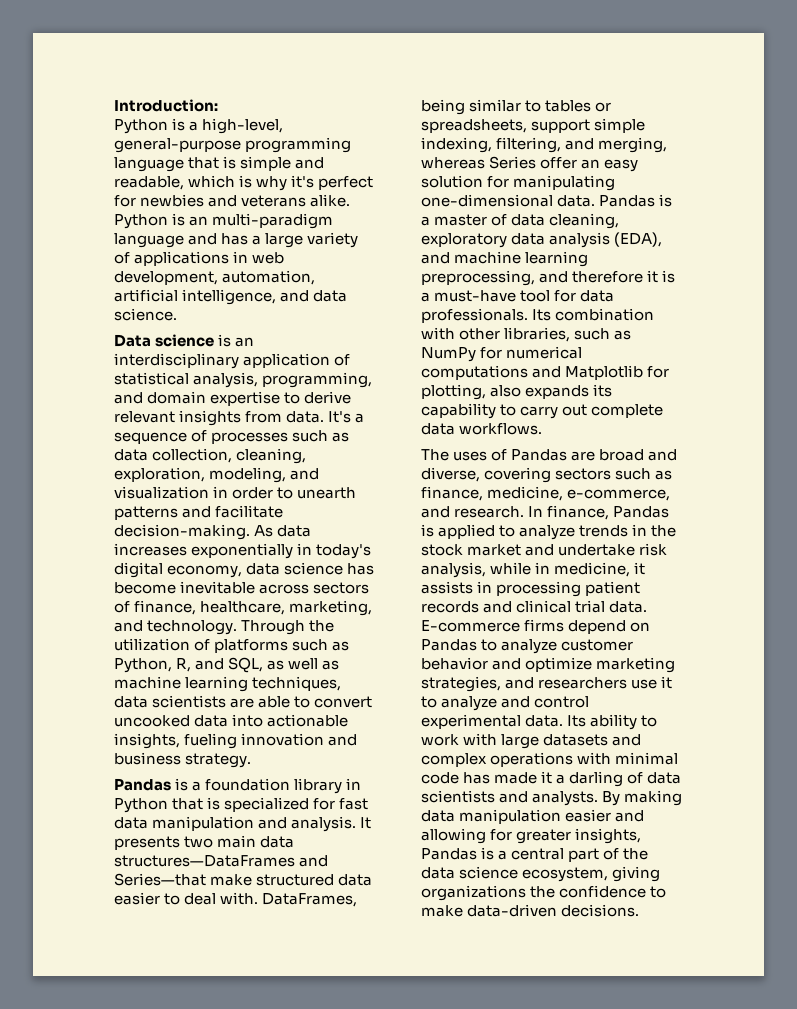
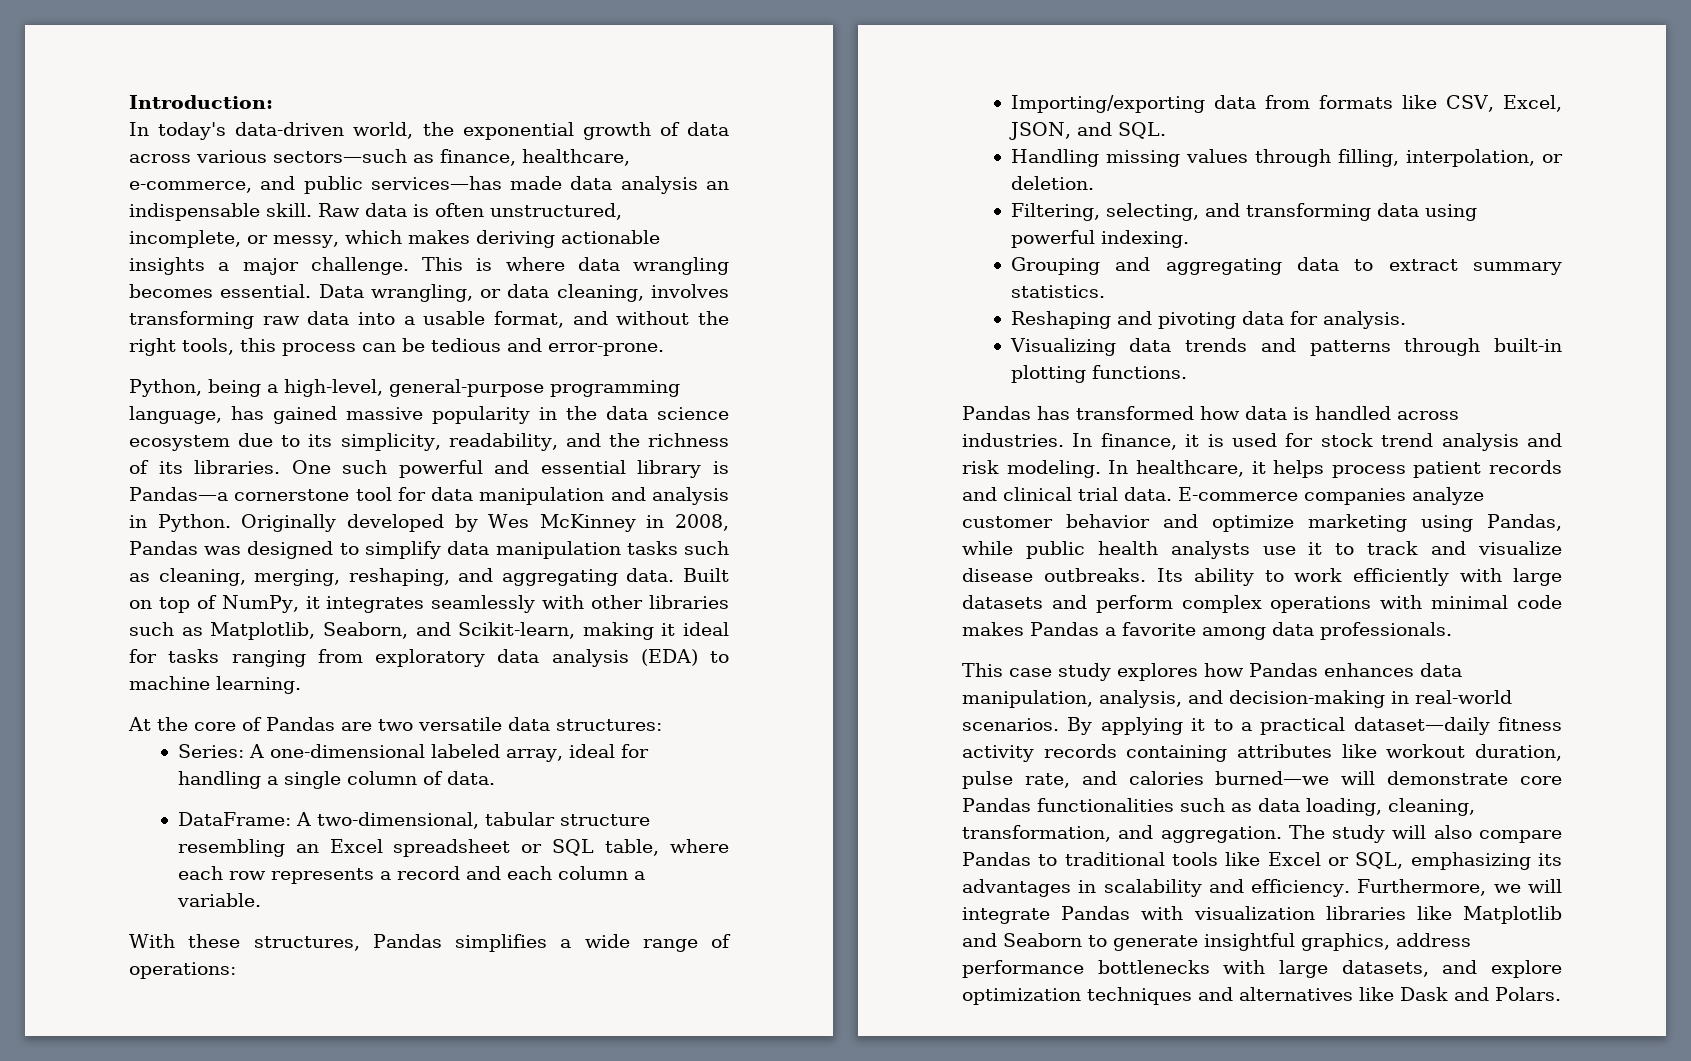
- Python is a high-level, general-purpose programming language that is simple and readable, which is why it's perfect for newbies and veterans alike. Python is an multi-paradigm language and has a large variety of applications in web development, automation, artificial intelligence, and data science.
- Data science is an interdisciplinary application of statistical analysis, programming, and domain expertise to derive relevant insights from data. It's a sequence of processes such as data collection, cleaning, exploration, modeling, and visualization in order to unearth patterns and facilitate decision-making. As data increases exponentially in today's digital economy, data science has become inevitable across sectors of finance, healthcare, marketing, and technology. Through the utilization of platforms such as Python, R, and SQL, as well as machine learning techniques, data scientists are able to convert uncooked data into actionable insights, fueling innovation and business strategy.
- Pandas is a foundation library in Python that is specialized for fast data manipulation and analysis. It presents two main data structures—DataFrames and Series—that make structured data easier to deal with. DataFrames, being similar to tables or spreadsheets, support simple indexing, filtering, and merging, whereas Series offer an easy solution for manipulating one-dimensional data. Pandas is a master of data cleaning, exploratory data analysis (EDA), and machine learning preprocessing, and therefore it is a must-have tool for data professionals. Its combination with other libraries, such as NumPy for numerical computations and Matplotlib for plotting, also expands its capability to carry out complete data workflows.
- The uses of Pandas are broad and diverse, covering sectors such as finance, medicine, e-commerce, and research. In finance, Pandas is applied to analyze trends in the stock market and undertake risk analysis, while in medicine, it assists in processing patient records and clinical trial data.
+ In today's data-driven world, the exponential growth of data across various sectors—such as finance, healthcare, e-commerce, and public services—has made data analysis an indispensable skill. Raw data is often unstructured, incomplete, or messy, which makes deriving actionable insights a major challenge. This is where data wrangling becomes essential. Data wrangling, or data cleaning, involves transforming raw data into a usable format, and without the right tools, this process can be tedious and error-prone.
+ Python, being a high-level, general-purpose programming language, has gained massive popularity in the data science ecosystem due to its simplicity, readability, and the richness of its libraries. One such powerful and essential library is Pandas—a cornerstone tool for data manipulation and analysis in Python. Originally developed by Wes McKinney in 2008, Pandas was designed to simplify data manipulation tasks such as cleaning, merging, reshaping, and aggregating data. Built on top of NumPy, it integrates seamlessly with other libraries such as Matplotlib, Seaborn, and Scikit-learn, making it ideal for tasks ranging from exploratory data analysis (EDA) to machine learning.
+ At the core of Pandas are two versatile data structures:
+ Series: A one-dimensional labeled array, ideal for handling a single column of data.
+ DataFrame: A two-dimensional, tabular structure resembling an Excel spreadsheet or SQL table, where each row represents a record and each column a variable.
+ With these structures, Pandas simplifies a wide range of operations:
+ Importing/exporting data from formats like CSV, Excel, JSON, and SQL.
+ Handling missing values through filling, interpolation, or deletion.
+ Filtering, selecting, and transforming data using powerful indexing.
+ Grouping and aggregating data to extract summary statistics.
+ Reshaping and pivoting data for analysis.
+ Visualizing data trends and patterns through built-in plotting functions.
+ Pandas has transformed how data is handled across industries. In finance, it is used for stock trend analysis and risk modeling. In healthcare, it helps process patient records and clinical trial data.
- E-commerce firms depend on Pandas to analyze customer behavior and optimize marketing strategies, and researchers use it to analyze and control experimental data.
+ E-commerce companies analyze customer behavior and optimize marketing using Pandas, while public health analysts use it to track and visualize disease outbreaks.
- Its ability to work with large datasets and complex operations with minimal code has made it a darling of data scientists and analysts. By making data manipulation easier and allowing for greater insights, Pandas is a central part of the data science ecosystem, giving organizations the confidence to make data-driven decisions.
+ Its ability to work efficiently with large datasets and perform complex operations with minimal code makes Pandas a favorite among data professionals.
+ This case study explores how Pandas enhances data manipulation, analysis, and decision-making in real-world scenarios. By applying it to a practical dataset—daily fitness activity records containing attributes like workout duration, pulse rate, and calories burned—we will demonstrate core Pandas functionalities such as data loading, cleaning, transformation, and aggregation. The study will also compare Pandas to traditional tools like Excel or SQL, emphasizing its advantages in scalability and efficiency. Furthermore, we will integrate Pandas with visualization libraries like Matplotlib and Seaborn to generate insightful graphics, address performance bottlenecks with large datasets, and explore optimization techniques and alternatives like Dask and Polars.

